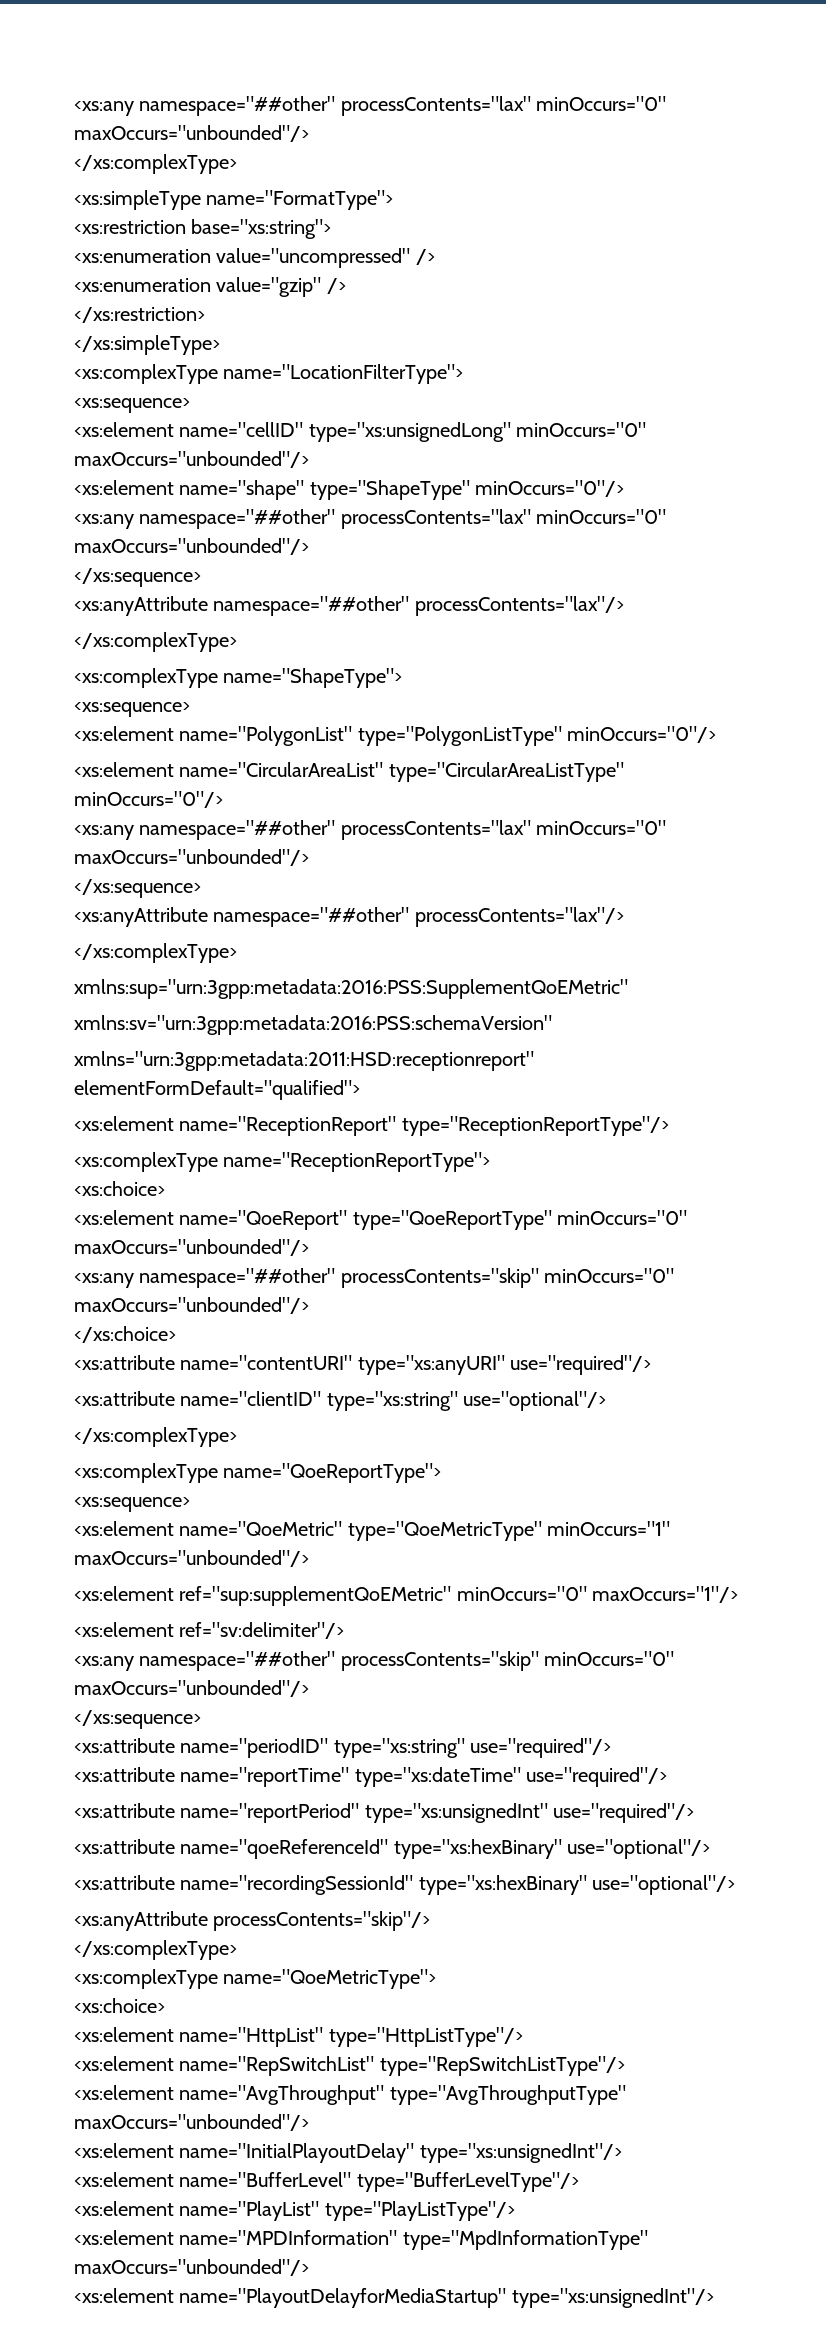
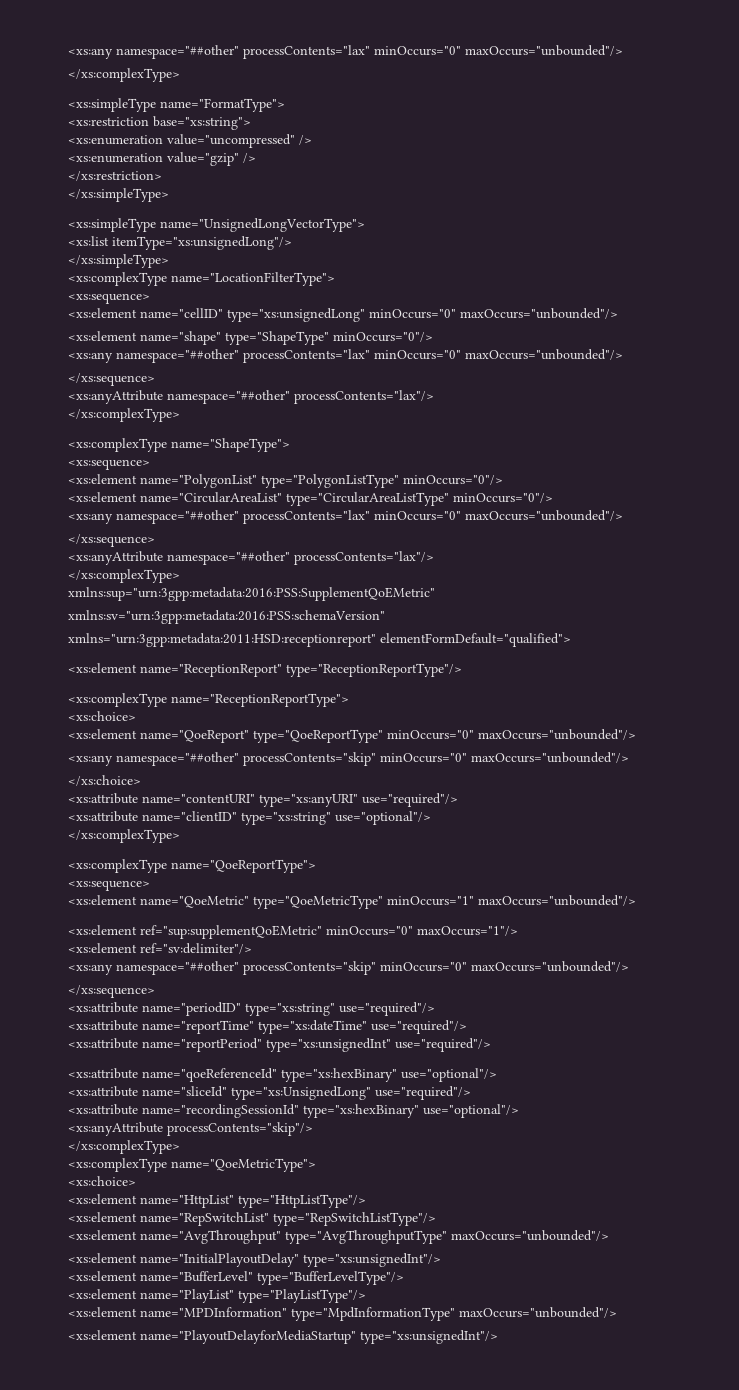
+ <xs:simpleType name="UnsignedLongVectorType">
+ <xs:list itemType="xs:unsignedLong"/>
+ </xs:simpleType>
+ <xs:attribute name="sliceId" type="xs:UnsignedLong" use="required"/>

